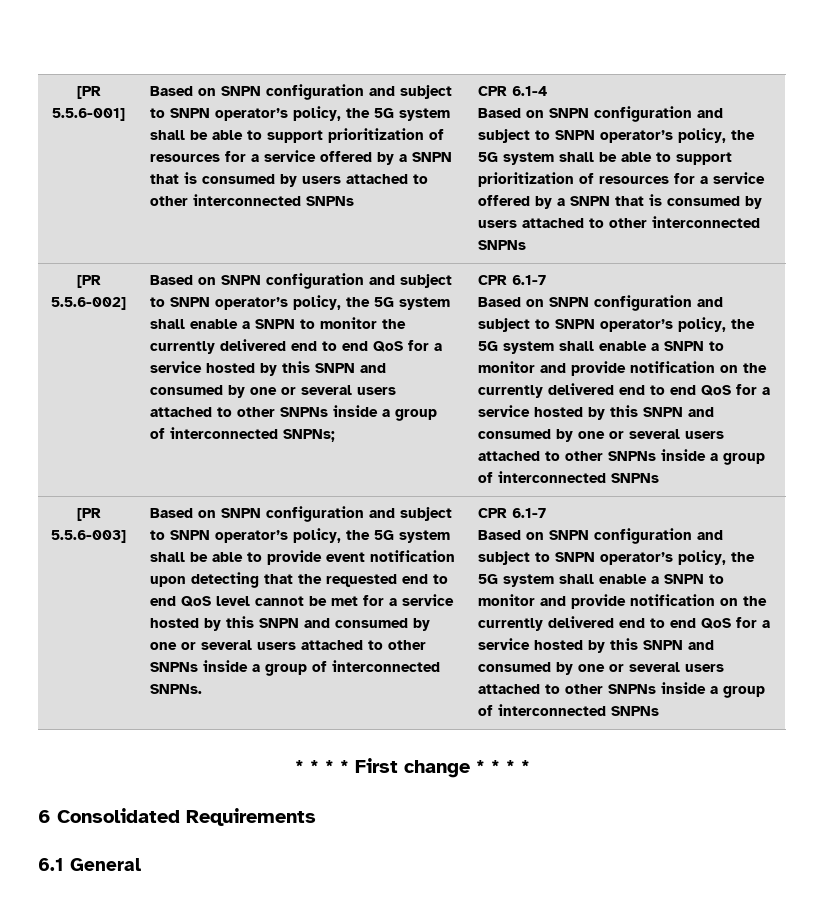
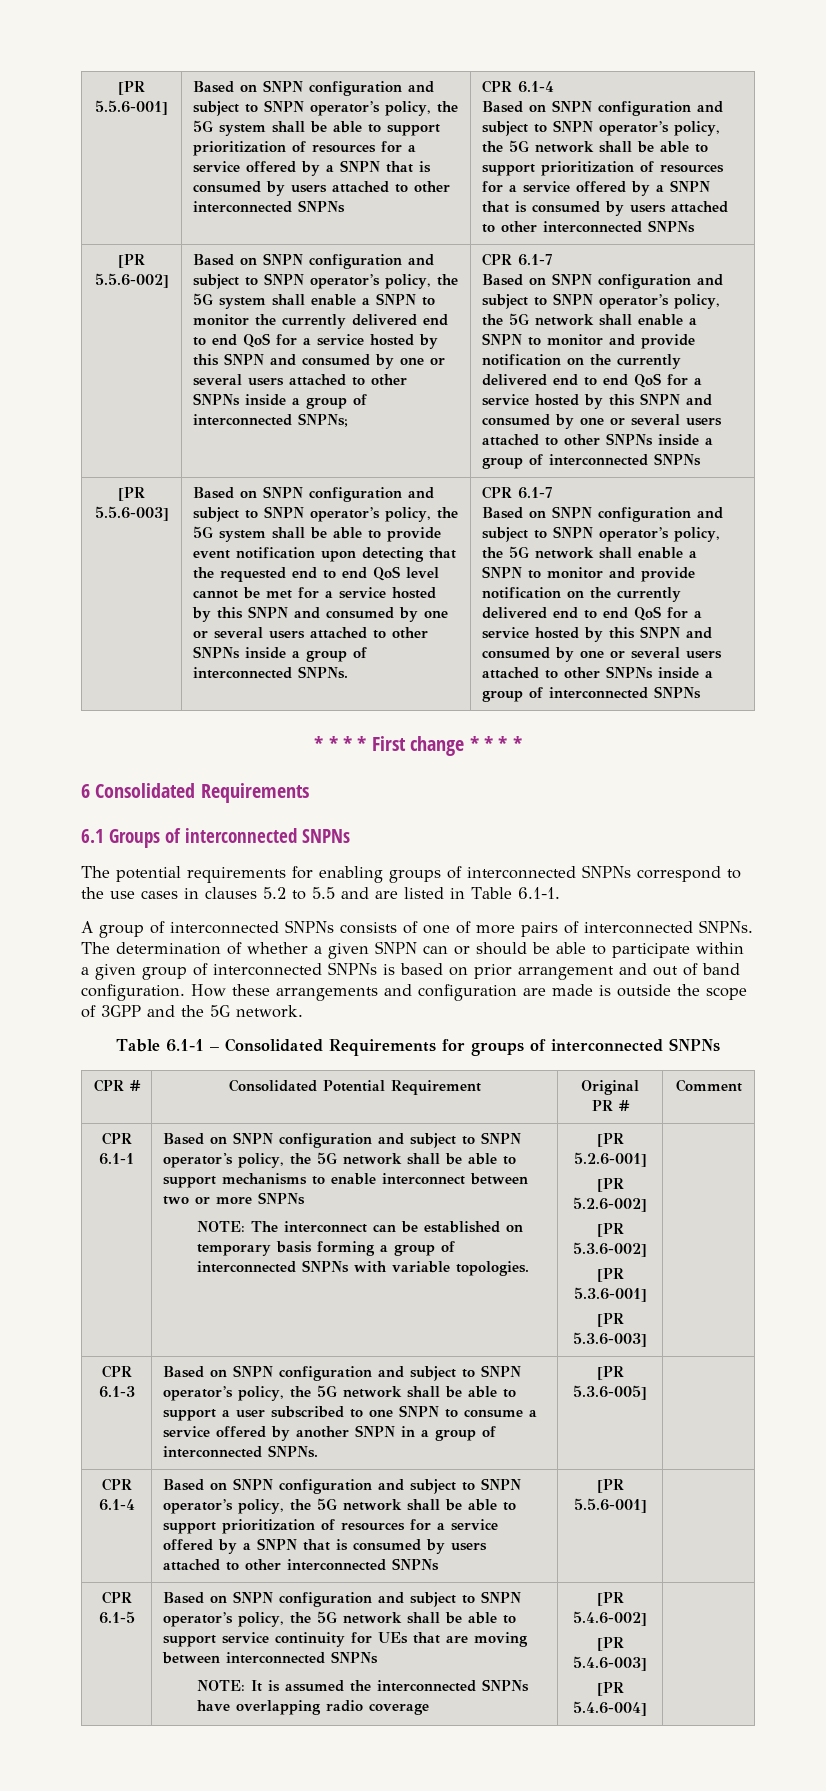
  Based on SNPN configuration and subject to SNPN operator’s policy, the 5G system shall be able to support prioritization of resources for a service offered by a SNPN that is consumed by users attached to other interconnected SNPNs | CPR 6.1-4
- Based on SNPN configuration and subject to SNPN operator’s policy, the 5G system shall be able to support prioritization of resources for a service offered by a SNPN that is consumed by users attached to other interconnected SNPNs
+ Based on SNPN configuration and subject to SNPN operator’s policy, the 5G network shall be able to support prioritization of resources for a service offered by a SNPN that is consumed by users attached to other interconnected SNPNs
  Based on SNPN configuration and subject to SNPN operator’s policy, the 5G system shall enable a SNPN to monitor the currently delivered end to end QoS for a service hosted by this SNPN and consumed by one or several users attached to other SNPNs inside a group of interconnected SNPNs; | CPR 6.1-7
- Based on SNPN configuration and subject to SNPN operator’s policy, the 5G system shall enable a SNPN to monitor and provide notification on the currently delivered end to end QoS for a service hosted by this SNPN and consumed by one or several users attached to other SNPNs inside a group of interconnected SNPNs
+ Based on SNPN configuration and subject to SNPN operator’s policy, the 5G network shall enable a SNPN to monitor and provide notification on the currently delivered end to end QoS for a service hosted by this SNPN and consumed by one or several users attached to other SNPNs inside a group of interconnected SNPNs
  Based on SNPN configuration and subject to SNPN operator’s policy, the 5G system shall be able to provide event notification upon detecting that the requested end to end QoS level cannot be met for a service hosted by this SNPN and consumed by one or several users attached to other SNPNs inside a group of interconnected SNPNs. | CPR 6.1-7
- Based on SNPN configuration and subject to SNPN operator’s policy, the 5G system shall enable a SNPN to monitor and provide notification on the currently delivered end to end QoS for a service hosted by this SNPN and consumed by one or several users attached to other SNPNs inside a group of interconnected SNPNs
+ Based on SNPN configuration and subject to SNPN operator’s policy, the 5G network shall enable a SNPN to monitor and provide notification on the currently delivered end to end QoS for a service hosted by this SNPN and consumed by one or several users attached to other SNPNs inside a group of interconnected SNPNs
- 6.1 General
+ 6.1 Groups of interconnected SNPNs
+ The potential requirements for enabling groups of interconnected SNPNs correspond to the use cases in clauses 5.2 to 5.5 and are listed in Table 6.1-1.
+ A group of interconnected SNPNs consists of one of more pairs of interconnected SNPNs. The determination of whether a given SNPN can or should be able to participate within a given group of interconnected SNPNs is based on prior arrangement and out of band configuration. How these arrangements and configuration are made is outside the scope of 3GPP and the 5G network.
+ Table 6.1-1 – Consolidated Requirements for groups of interconnected SNPNs
+ CPR # | Consolidated Potential Requirement | Original PR # | Comment
+ CPR 6.1-1 | Based on SNPN configuration and subject to SNPN operator's policy, the 5G network shall be able to support mechanisms to enable interconnect between two or more SNPNs
+ NOTE: The interconnect can be established on temporary basis forming a group of interconnected SNPNs with variable topologies. | [PR 5.2.6-001]
+ [PR 5.2.6-002]
+ [PR 5.3.6-002]
+ [PR 5.3.6-001]
+ [PR 5.3.6-003] |
+ CPR 6.1-3 | Based on SNPN configuration and subject to SNPN operator’s policy, the 5G network shall be able to support a user subscribed to one SNPN to consume a service offered by another SNPN in a group of interconnected SNPNs. | [PR 5.3.6-005] |
+ CPR 6.1-4 | Based on SNPN configuration and subject to SNPN operator’s policy, the 5G network shall be able to support prioritization of resources for a service offered by a SNPN that is consumed by users attached to other interconnected SNPNs | [PR 5.5.6-001] |
+ CPR 6.1-5 | Based on SNPN configuration and subject to SNPN operator’s policy, the 5G network shall be able to support service continuity for UEs that are moving between interconnected SNPNs
+ NOTE: It is assumed the interconnected SNPNs have overlapping radio coverage | [PR 5.4.6-002]
+ [PR 5.4.6-003]
+ [PR 5.4.6-004]

